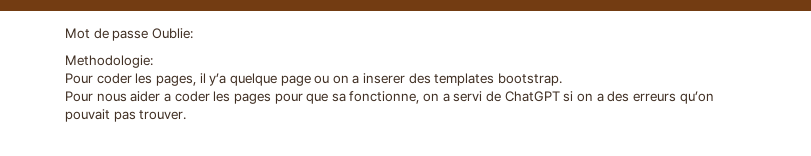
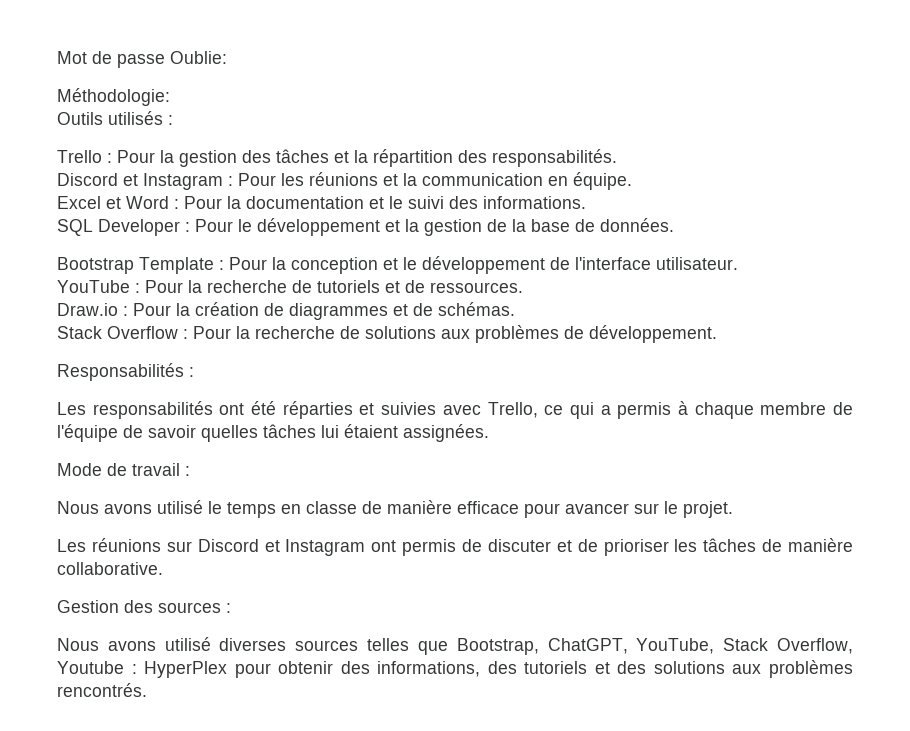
- Methodologie:
- Pour coder les pages, il y’a quelque page ou on a inserer des templates bootstrap.
- Pour nous aider a coder les pages pour que sa fonctionne, on a servi de ChatGPT si on a des erreurs qu’on pouvait pas trouver.
+ Méthodologie:
+ Outils utilisés :
+ Trello : Pour la gestion des tâches et la répartition des responsabilités.
+ Discord et Instagram : Pour les réunions et la communication en équipe.
+ Excel et Word : Pour la documentation et le suivi des informations.
+ SQL Developer : Pour le développement et la gestion de la base de données.
+ Bootstrap Template : Pour la conception et le développement de l'interface utilisateur.
+ YouTube : Pour la recherche de tutoriels et de ressources.
+ Draw.io : Pour la création de diagrammes et de schémas.
+ Stack Overflow : Pour la recherche de solutions aux problèmes de développement.
+ Responsabilités :
+ Les responsabilités ont été réparties et suivies avec Trello, ce qui a permis à chaque membre de l'équipe de savoir quelles tâches lui étaient assignées.
+ Mode de travail :
+ Nous avons utilisé le temps en classe de manière efficace pour avancer sur le projet.
+ Les réunions sur Discord et Instagram ont permis de discuter et de prioriser les tâches de manière collaborative.
+ Gestion des sources :
+ Nous avons utilisé diverses sources telles que Bootstrap, ChatGPT, YouTube, Stack Overflow, Youtube : HyperPlex pour obtenir des informations, des tutoriels et des solutions aux problèmes rencontrés.

